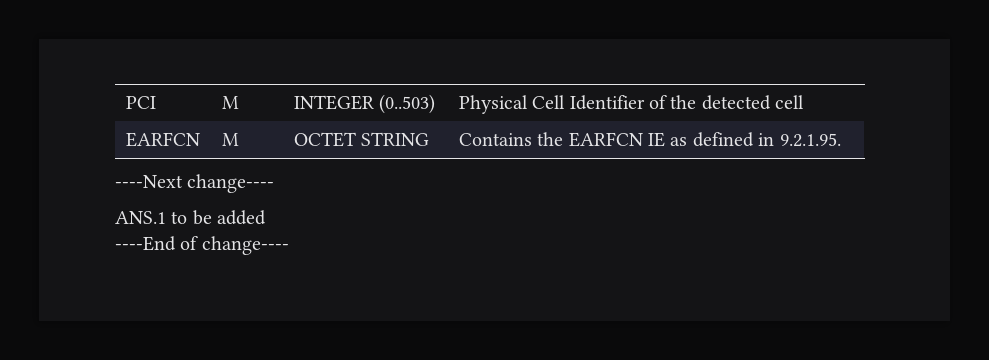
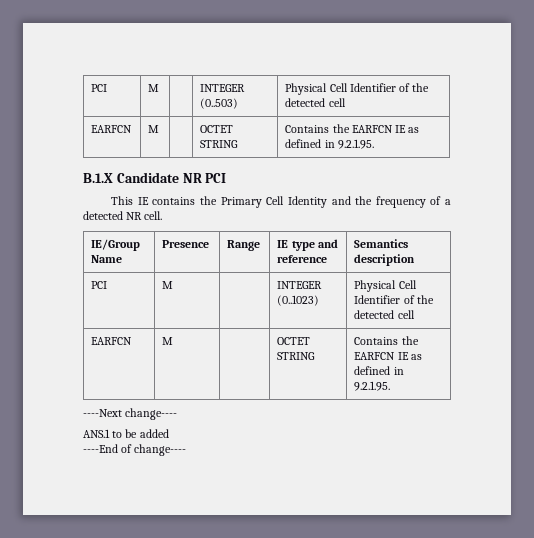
+ B.1.X Candidate NR PCI
+ This IE contains the Primary Cell Identity and the frequency of a detected NR cell.
+ IE/Group Name | Presence | Range | IE type and reference | Semantics description
+ PCI | M | | INTEGER (0..1023) | Physical Cell Identifier of the detected cell
+ EARFCN | M | | OCTET STRING | Contains the EARFCN IE as defined in 9.2.1.95.

